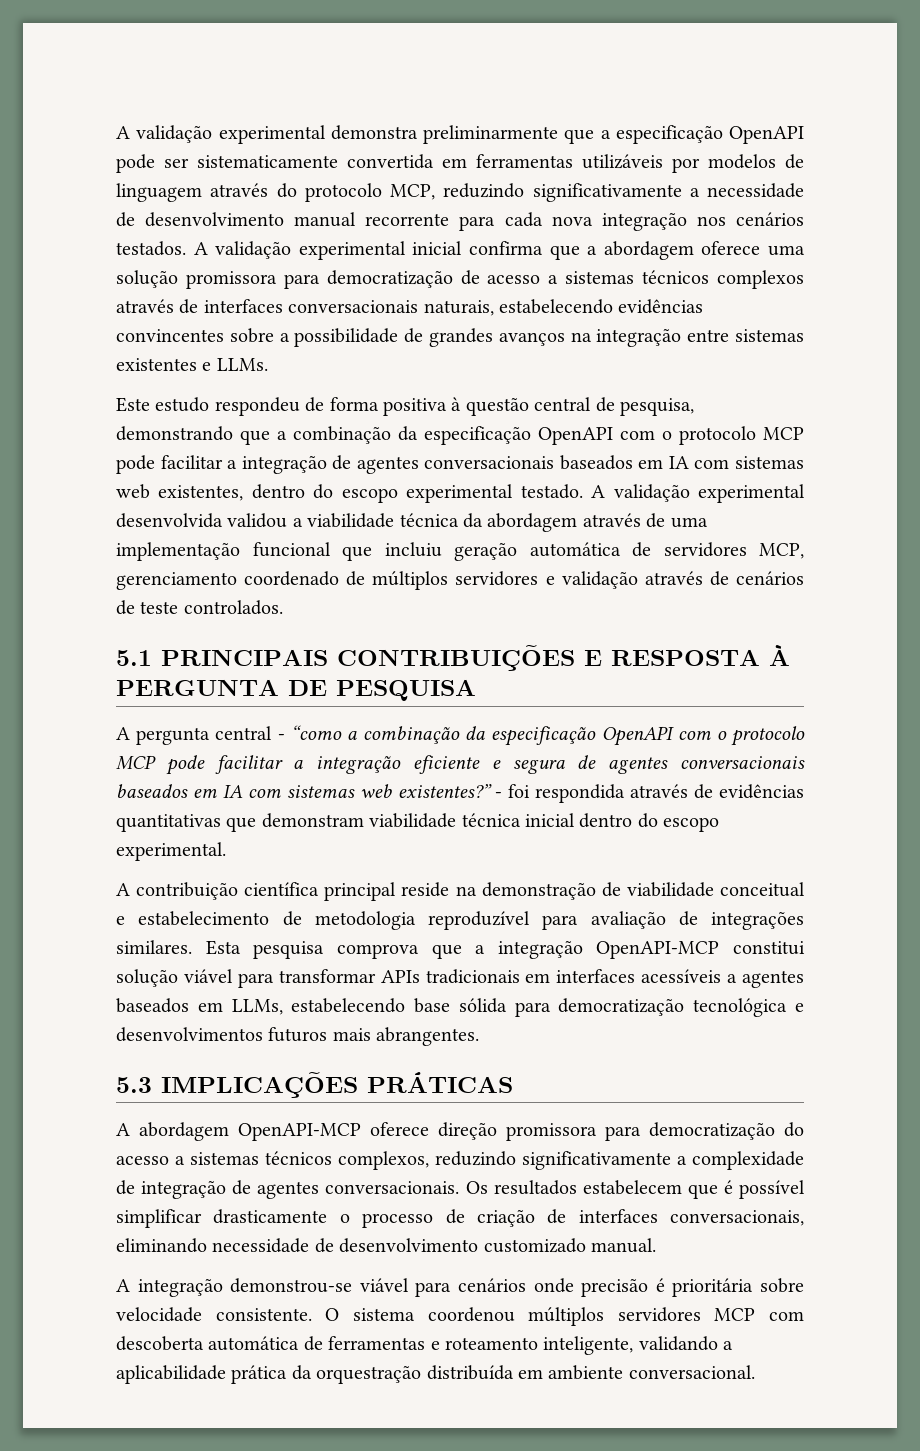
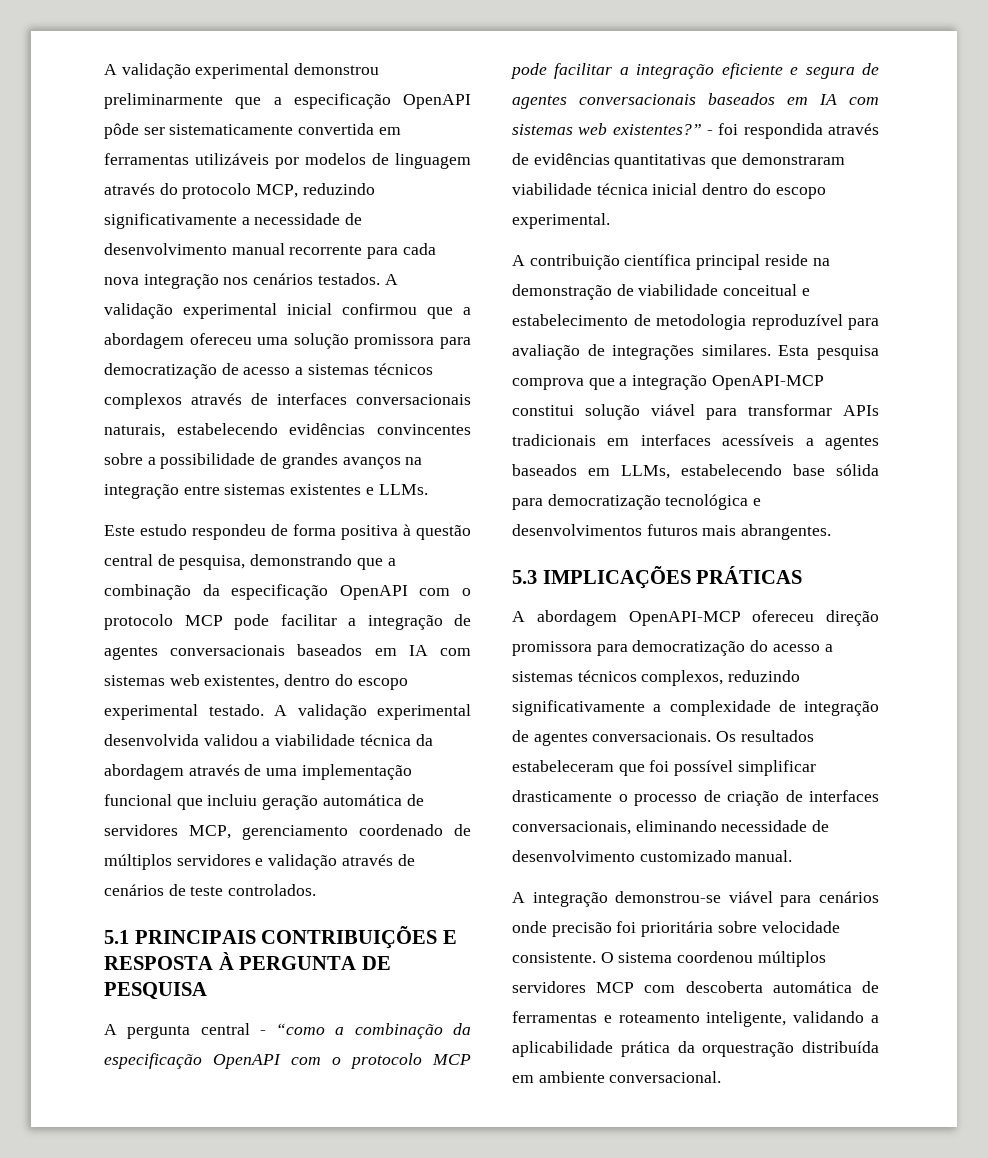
- A validação experimental demonstra preliminarmente que a especificação OpenAPI pode ser sistematicamente convertida em ferramentas utilizáveis por modelos de linguagem através do protocolo MCP, reduzindo significativamente a necessidade de desenvolvimento manual recorrente para cada nova integração nos cenários testados.
+ A validação experimental demonstrou preliminarmente que a especificação OpenAPI pôde ser sistematicamente convertida em ferramentas utilizáveis por modelos de linguagem através do protocolo MCP, reduzindo significativamente a necessidade de desenvolvimento manual recorrente para cada nova integração nos cenários testados.
- A validação experimental inicial confirma que a abordagem oferece uma solução promissora para democratização de acesso a sistemas técnicos complexos através de interfaces conversacionais naturais, estabelecendo evidências convincentes sobre a possibilidade de grandes avanços na integração entre sistemas existentes e LLMs.
+ A validação experimental inicial confirmou que a abordagem ofereceu uma solução promissora para democratização de acesso a sistemas técnicos complexos através de interfaces conversacionais naturais, estabelecendo evidências convincentes sobre a possibilidade de grandes avanços na integração entre sistemas existentes e LLMs.
- - foi respondida através de evidências quantitativas que demonstram viabilidade técnica inicial dentro do escopo experimental.
+ - foi respondida através de evidências quantitativas que demonstraram viabilidade técnica inicial dentro do escopo experimental.
- A abordagem OpenAPI-MCP oferece direção promissora para democratização do acesso a sistemas técnicos complexos, reduzindo significativamente a complexidade de integração de agentes conversacionais.
+ A abordagem OpenAPI-MCP ofereceu direção promissora para democratização do acesso a sistemas técnicos complexos, reduzindo significativamente a complexidade de integração de agentes conversacionais.
- Os resultados estabelecem que é possível simplificar drasticamente o processo de criação de interfaces conversacionais, eliminando necessidade de desenvolvimento customizado manual.
+ Os resultados estabeleceram que foi possível simplificar drasticamente o processo de criação de interfaces conversacionais, eliminando necessidade de desenvolvimento customizado manual.
- A integração demonstrou-se viável para cenários onde precisão é prioritária sobre velocidade consistente.
+ A integração demonstrou-se viável para cenários onde precisão foi prioritária sobre velocidade consistente.

